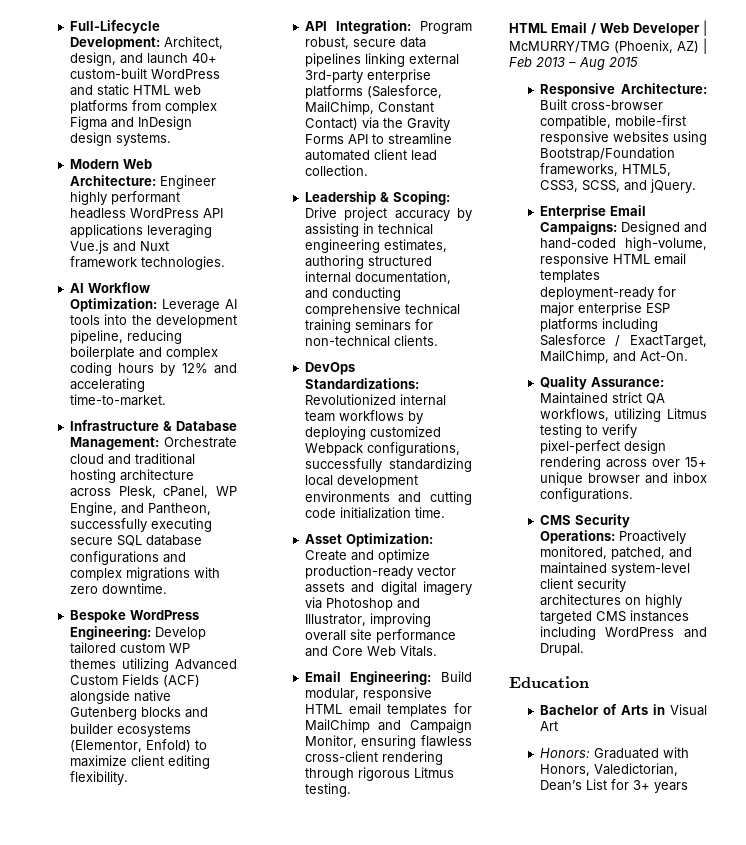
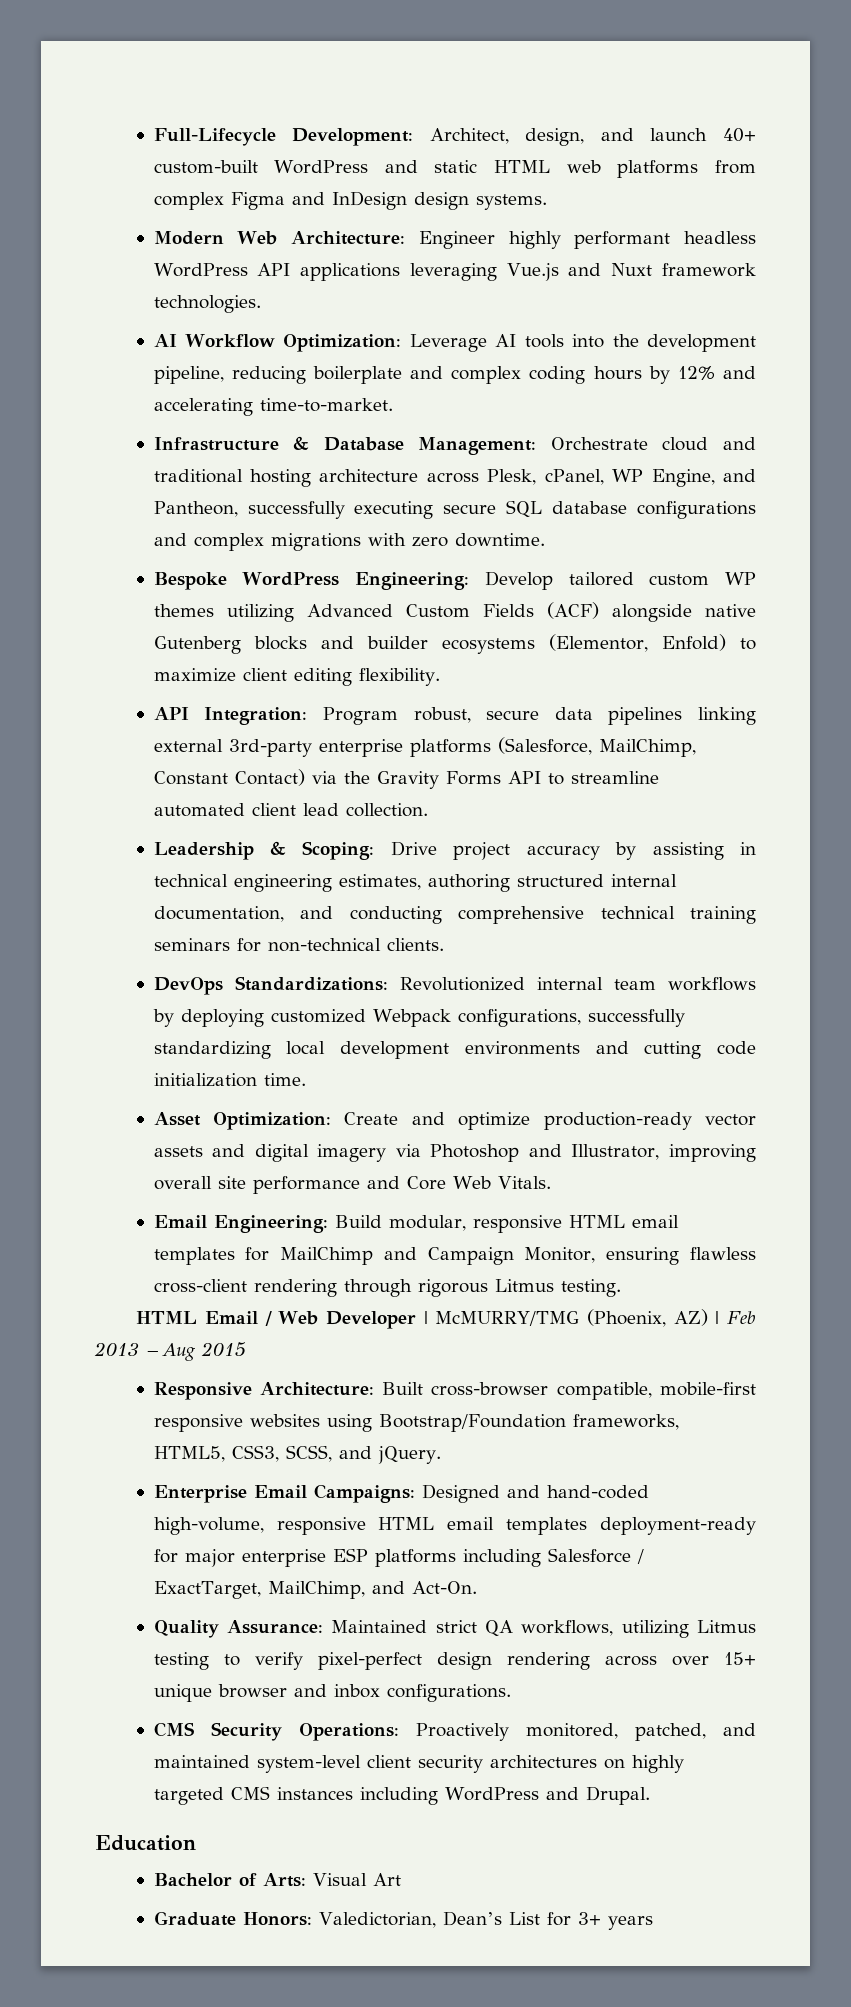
- Bachelor of Arts in Visual Art
+ Bachelor of Arts: Visual Art
- Honors: Graduated with Honors, Valedictorian, Dean’s List for 3+ years
+ Graduate Honors: Valedictorian, Dean’s List for 3+ years

